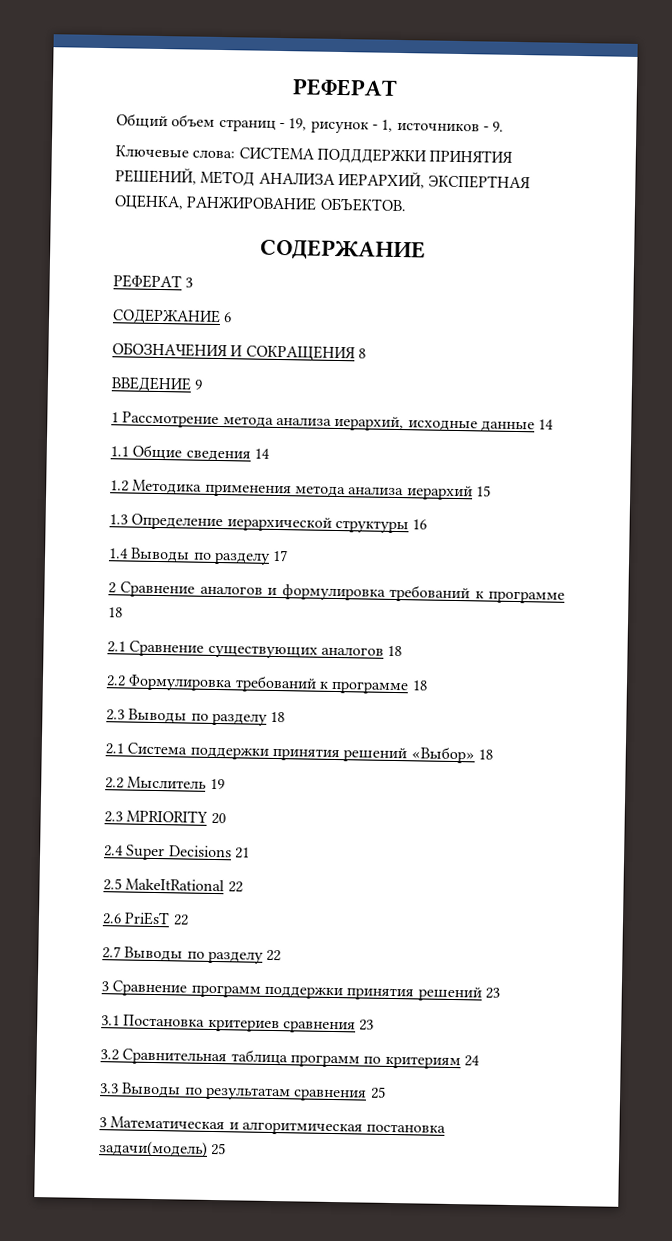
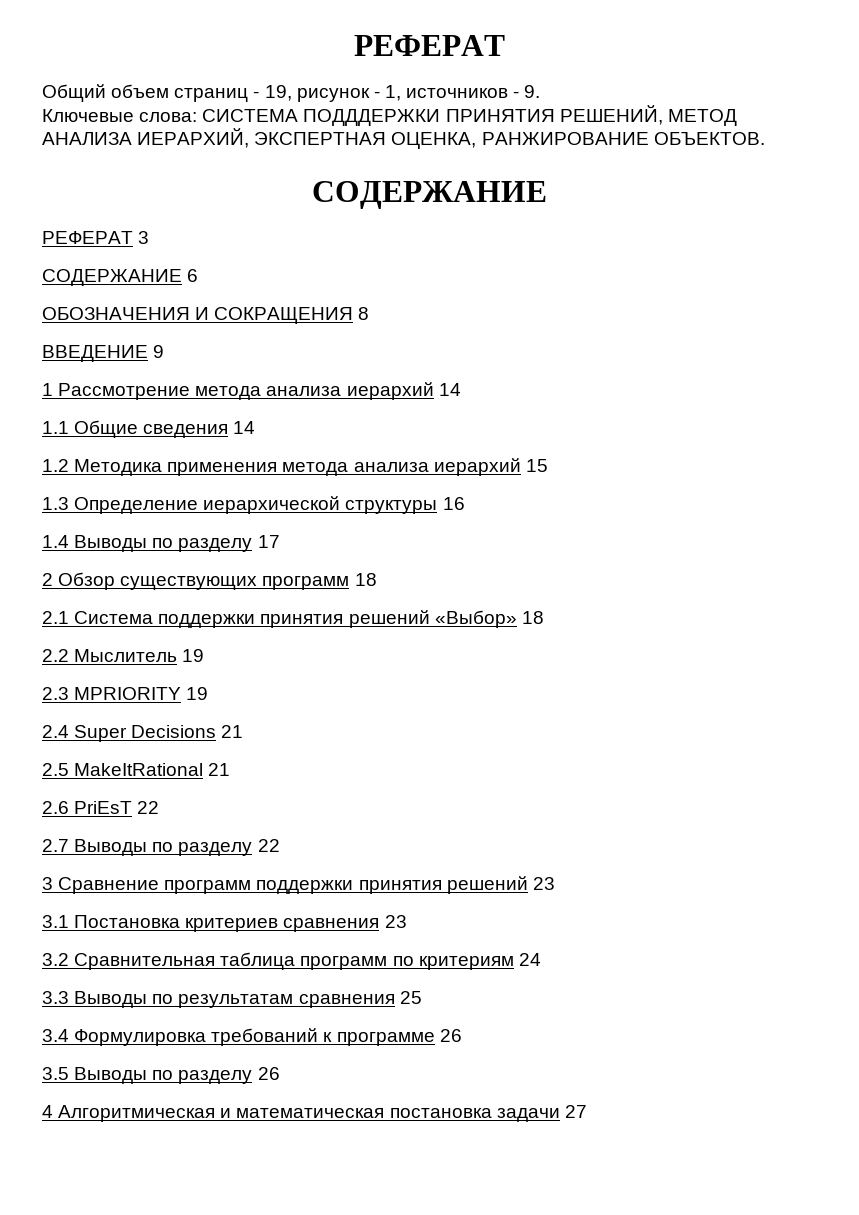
- 1 Рассмотрение метода анализа иерархий, исходные данные 14
+ 1 Рассмотрение метода анализа иерархий 14
- 2 Сравнение аналогов и формулировка требований к программе 18
- 2.1 Сравнение существующих аналогов 18
- 2.2 Формулировка требований к программе 18
- 2.3 Выводы по разделу 18
+ 2 Обзор существующих программ 18
- 2.3 MPRIORITY 20
+ 2.3 MPRIORITY 19
- 2.5 MakeItRational 22
+ 2.5 MakeItRational 21
- 3 Математическая и алгоритмическая постановка задачи(модель) 25
+ 3.4 Формулировка требований к программе 26
+ 3.5 Выводы по разделу 26
+ 4 Алгоритмическая и математическая постановка задачи 27

